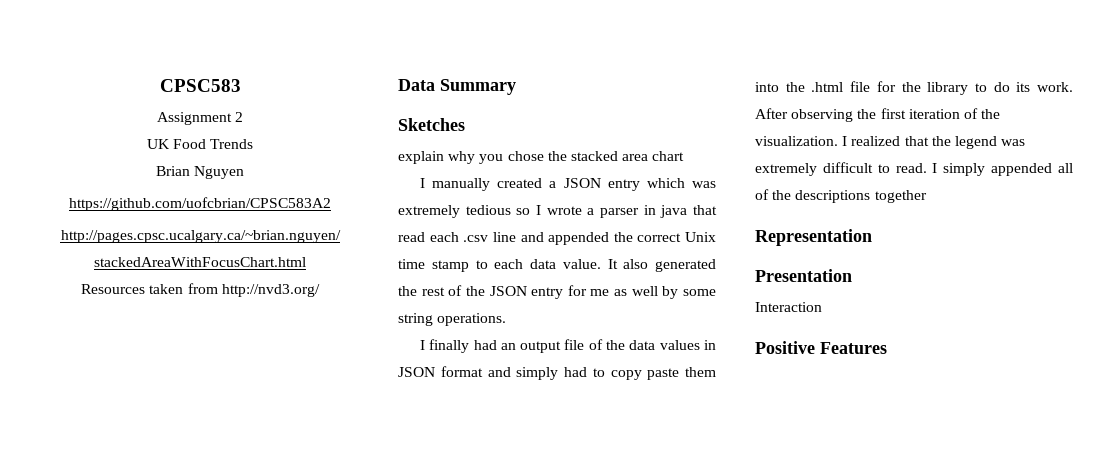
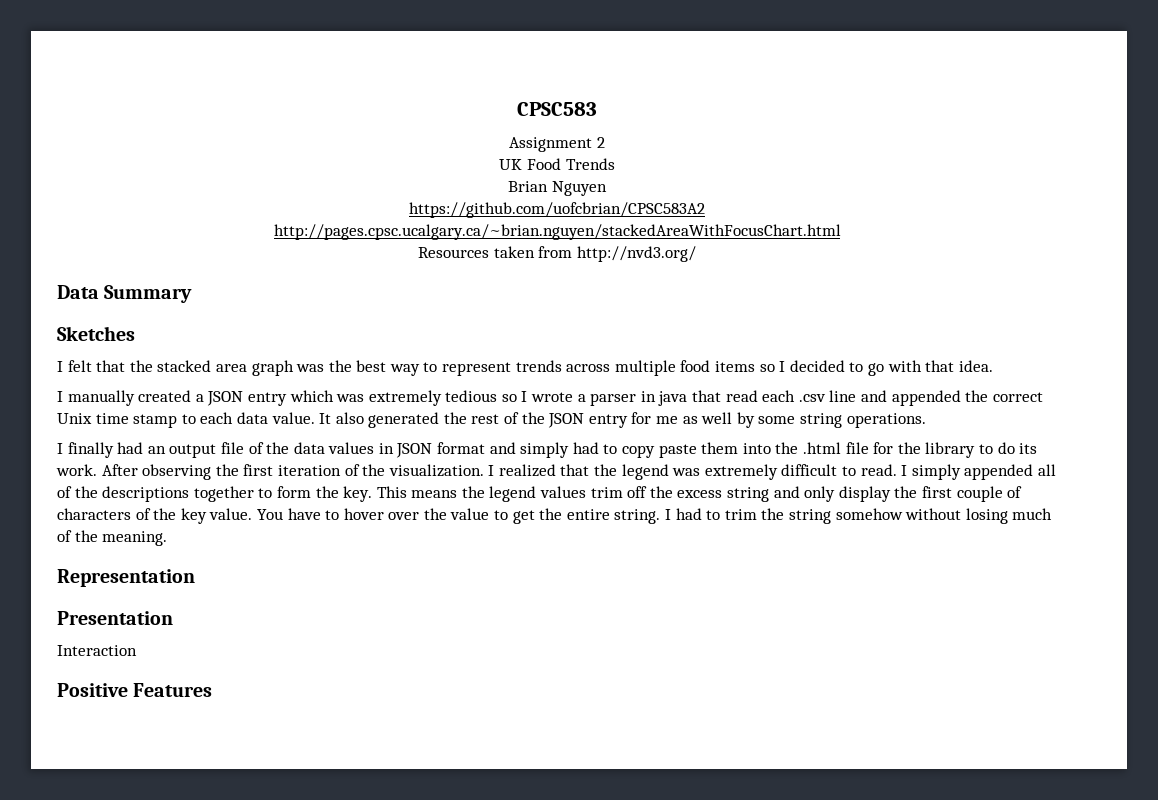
- explain why you chose the stacked area chart
+ I felt that the stacked area graph was the best way to represent trends across multiple food items so I decided to go with that idea.
- I simply appended all of the descriptions together
+ I simply appended all of the descriptions together to form the key. This means the legend values trim off the excess string and only display the first couple of characters of the key value. You have to hover over the value to get the entire string. I had to trim the string somehow without losing much of the meaning.

